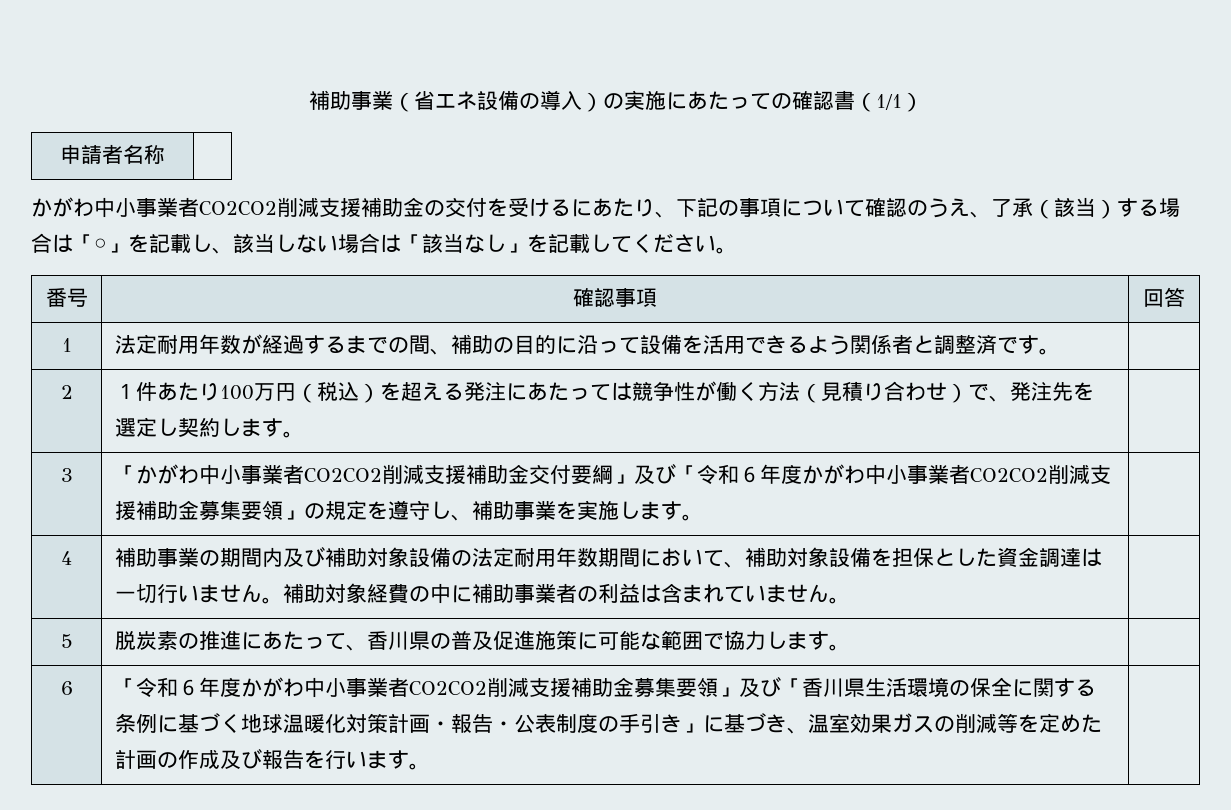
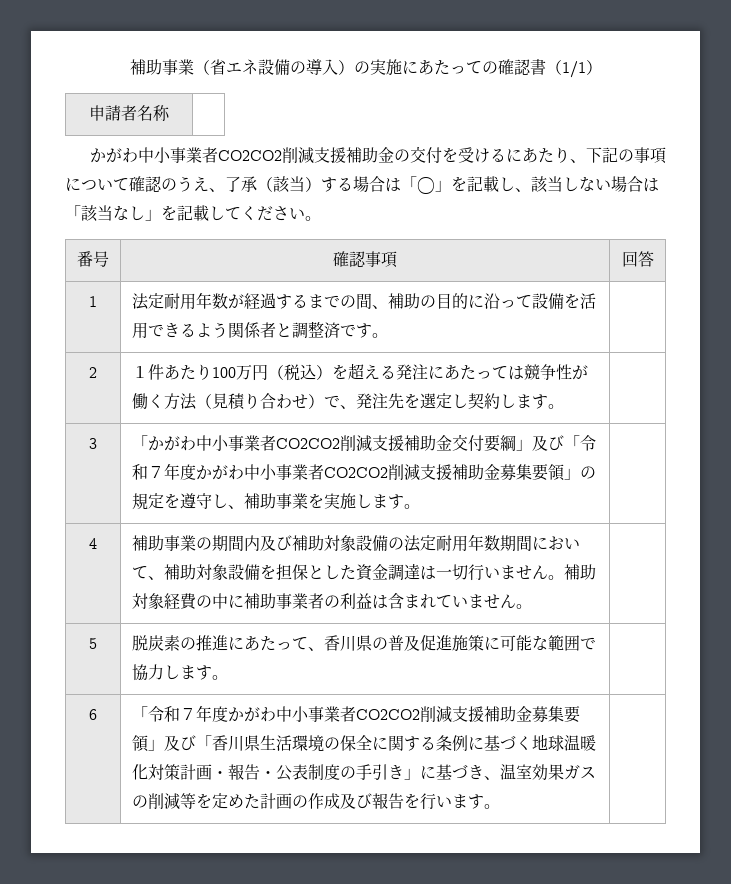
- 3 | 「かがわ中小事業者CO2CO2削減支援補助金交付要綱」及び「令和６年度かがわ中小事業者CO2CO2削減支援補助金募集要領」の規定を遵守し、補助事業を実施します。 |
+ 3 | 「かがわ中小事業者CO2CO2削減支援補助金交付要綱」及び「令和７年度かがわ中小事業者CO2CO2削減支援補助金募集要領」の規定を遵守し、補助事業を実施します。 |
- 「令和６年度かがわ中小事業者CO2CO2削減支援補助金募集要領」及び「香川県生活環境の保全に関する条例に基づく地球温暖化対策計画・報告・公表制度の手引き」に基づき、温室効果ガスの削減等を定めた計画の作成及び報告を行います。
+ 「令和７年度かがわ中小事業者CO2CO2削減支援補助金募集要領」及び「香川県生活環境の保全に関する条例に基づく地球温暖化対策計画・報告・公表制度の手引き」に基づき、温室効果ガスの削減等を定めた計画の作成及び報告を行います。

